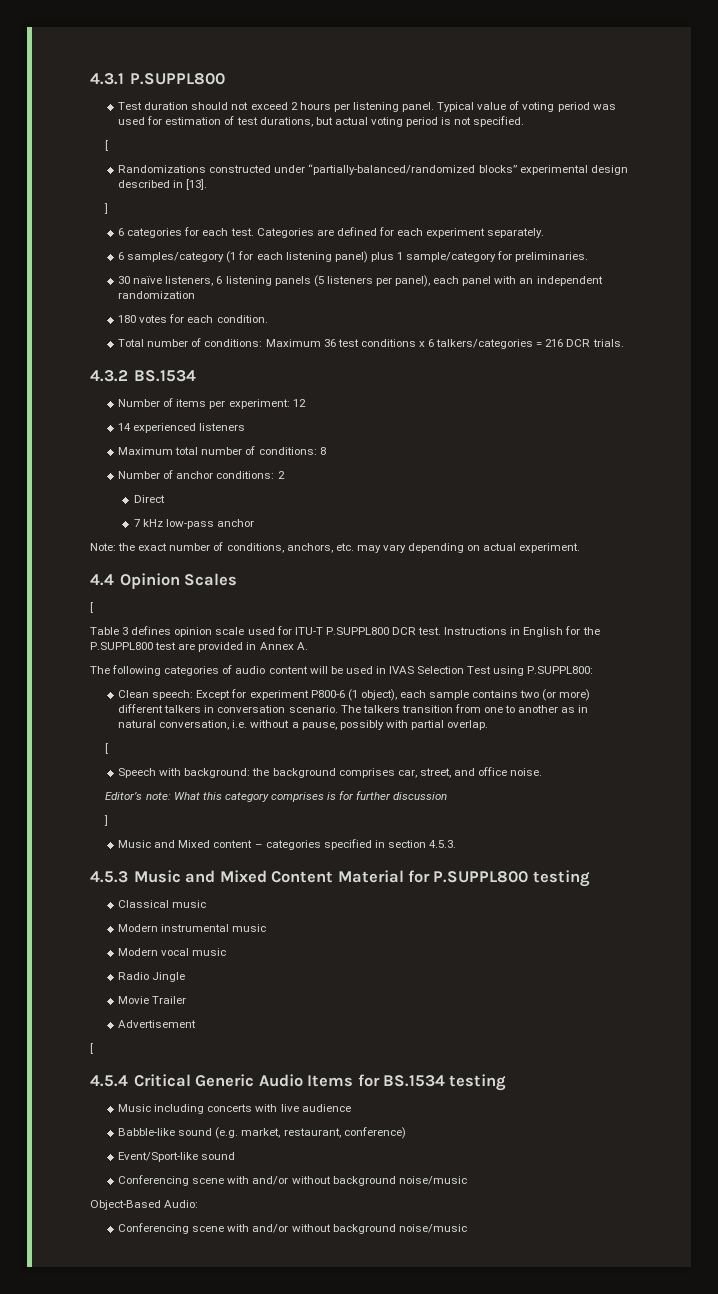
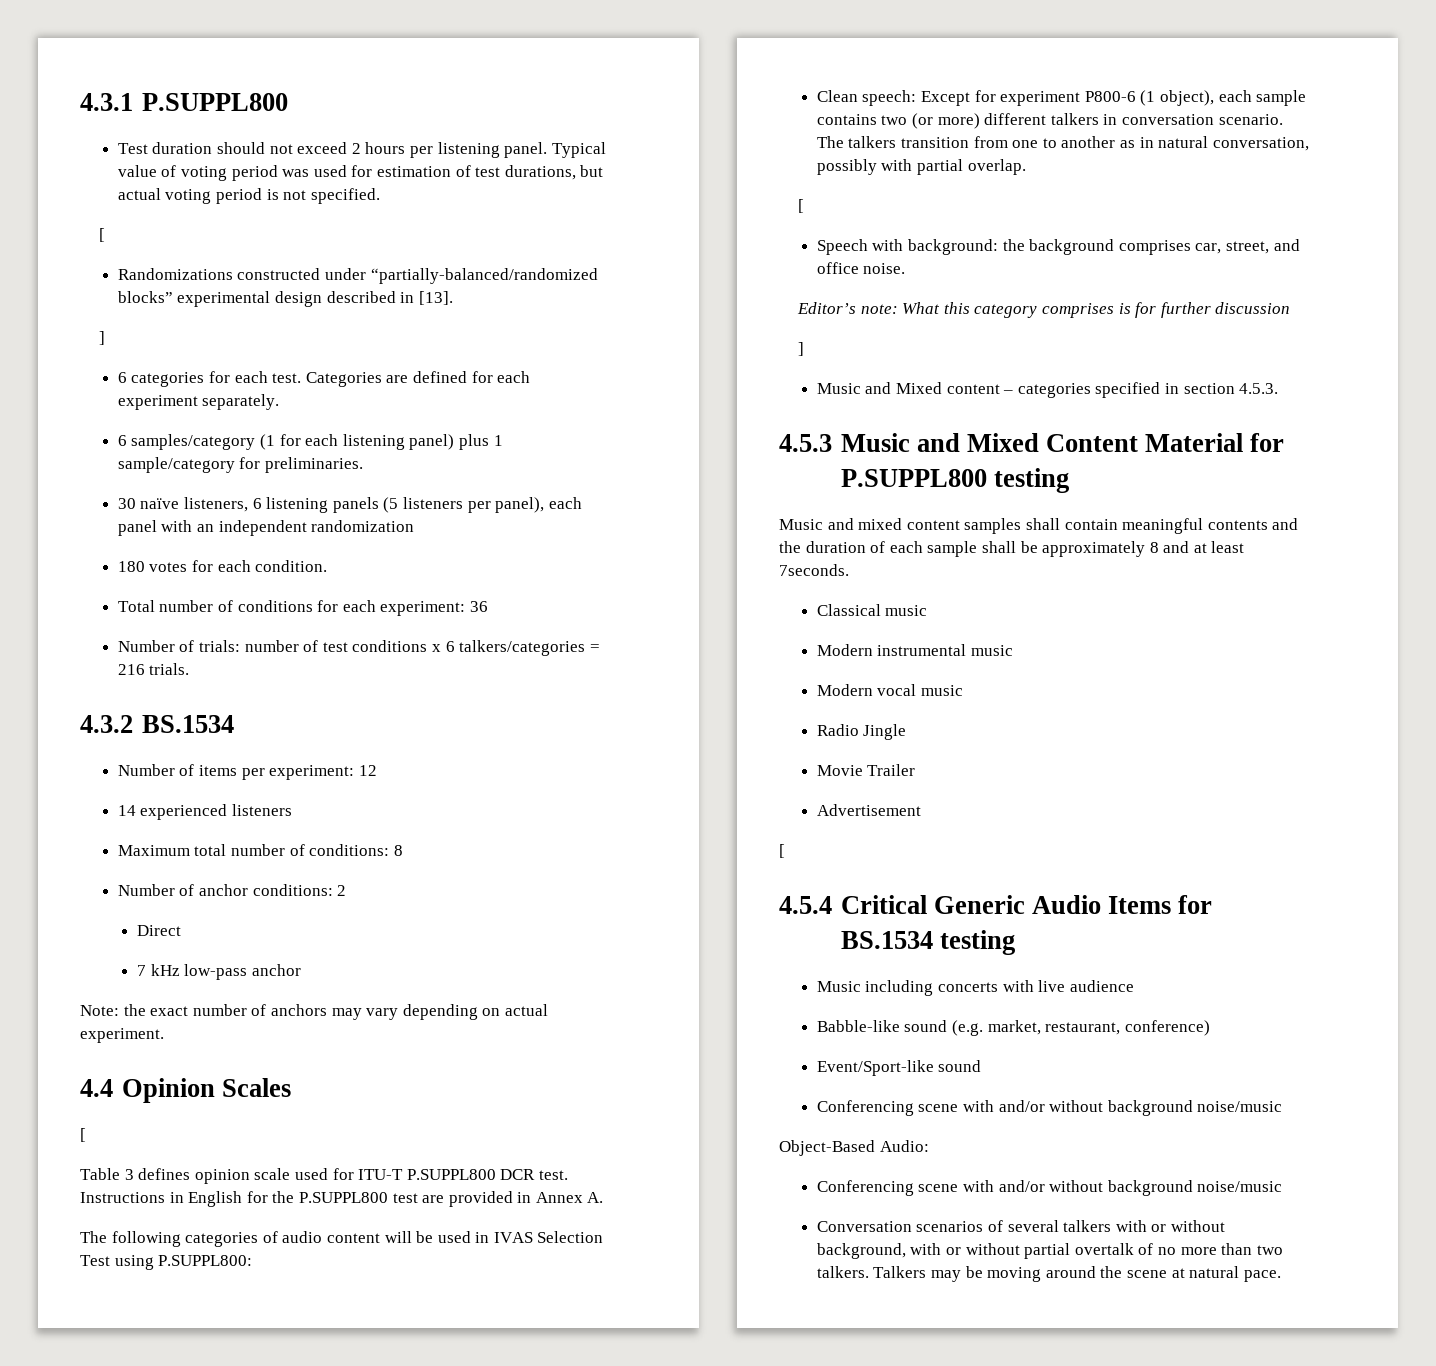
- Total number of conditions: Maximum 36 test conditions x 6 talkers/categories = 216 DCR trials.
+ Total number of conditions for each experiment: 36
+ Number of trials: number of test conditions x 6 talkers/categories = 216 trials.
- Note: the exact number of conditions, anchors, etc. may vary depending on actual experiment.
+ Note: the exact number of anchors may vary depending on actual experiment.
- The talkers transition from one to another as in natural conversation, i.e. without a pause, possibly with partial overlap.
+ The talkers transition from one to another as in natural conversation, possibly with partial overlap.
+ Music and mixed content samples shall contain meaningful contents and the duration of each sample shall be approximately 8 and at least 7seconds.
+ Conversation scenarios of several talkers with or without background, with or without partial overtalk of no more than two talkers. Talkers may be moving around the scene at natural pace.

